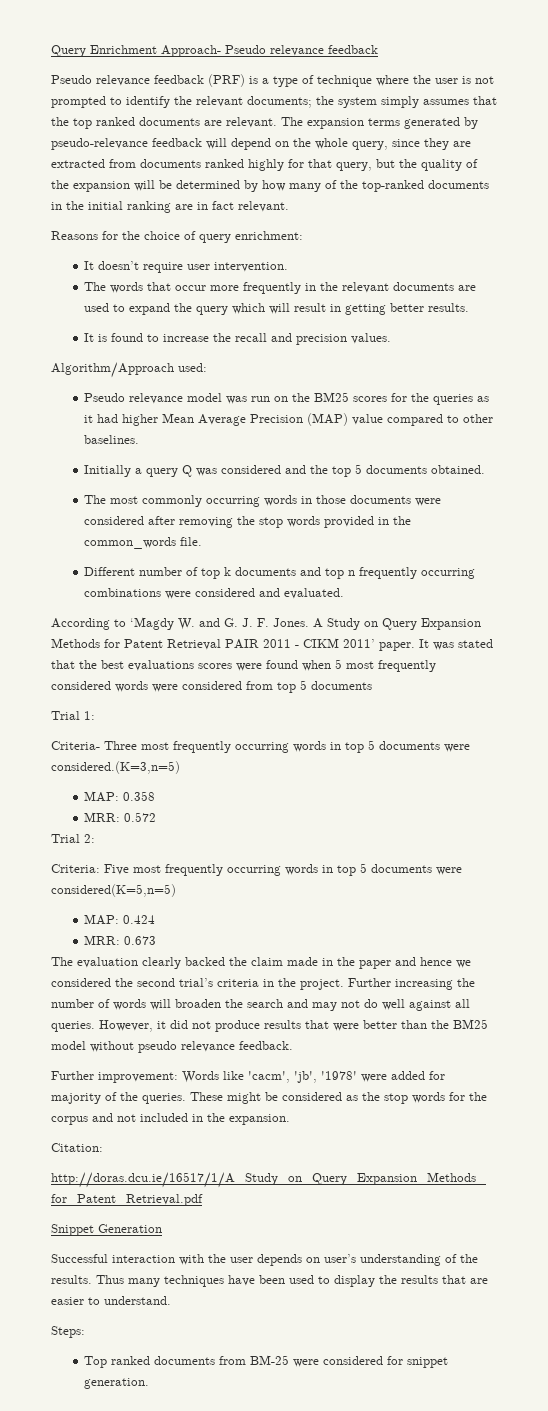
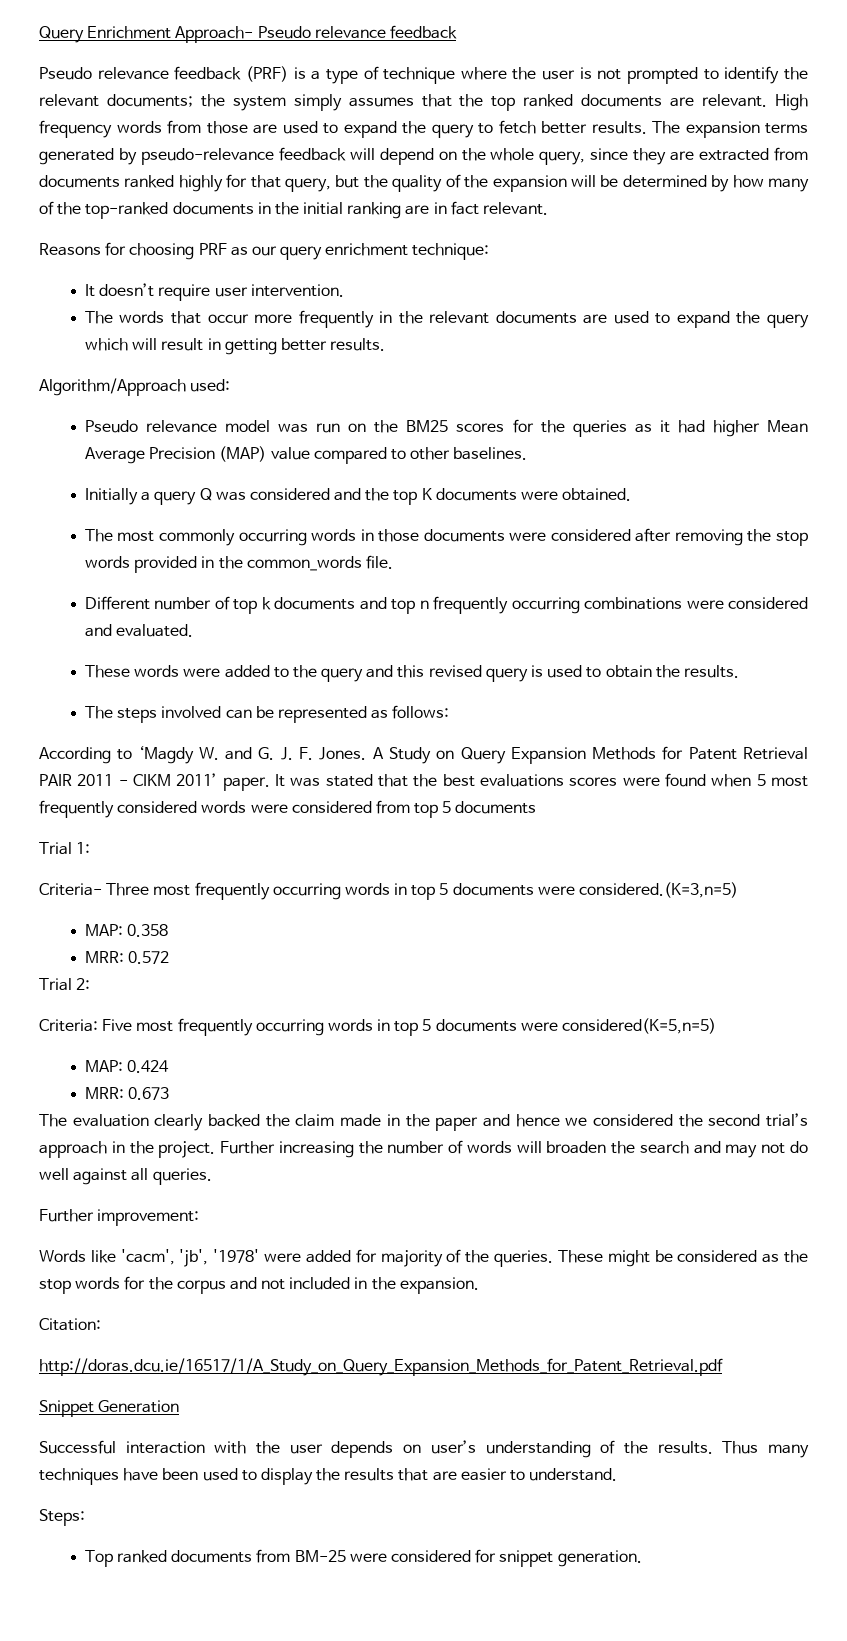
+ High frequency words from those are used to expand the query to fetch better results.
- Reasons for the choice of query enrichment:
+ Reasons for choosing PRF as our query enrichment technique:
- It is found to increase the recall and precision values.
- Initially a query Q was considered and the top 5 documents obtained.
+ Initially a query Q was considered and the top K documents were obtained.
+ These words were added to the query and this revised query is used to obtain the results.
+ The steps involved can be represented as follows:
- The evaluation clearly backed the claim made in the paper and hence we considered the second trial’s criteria in the project.
+ The evaluation clearly backed the claim made in the paper and hence we considered the second trial’s approach in the project.
- However, it did not produce results that were better than the BM25 model without pseudo relevance feedback.
- Further improvement: Words like 'cacm', 'jb', '1978' were added for majority of the queries.
+ Further improvement:
+ Words like 'cacm', 'jb', '1978' were added for majority of the queries.

